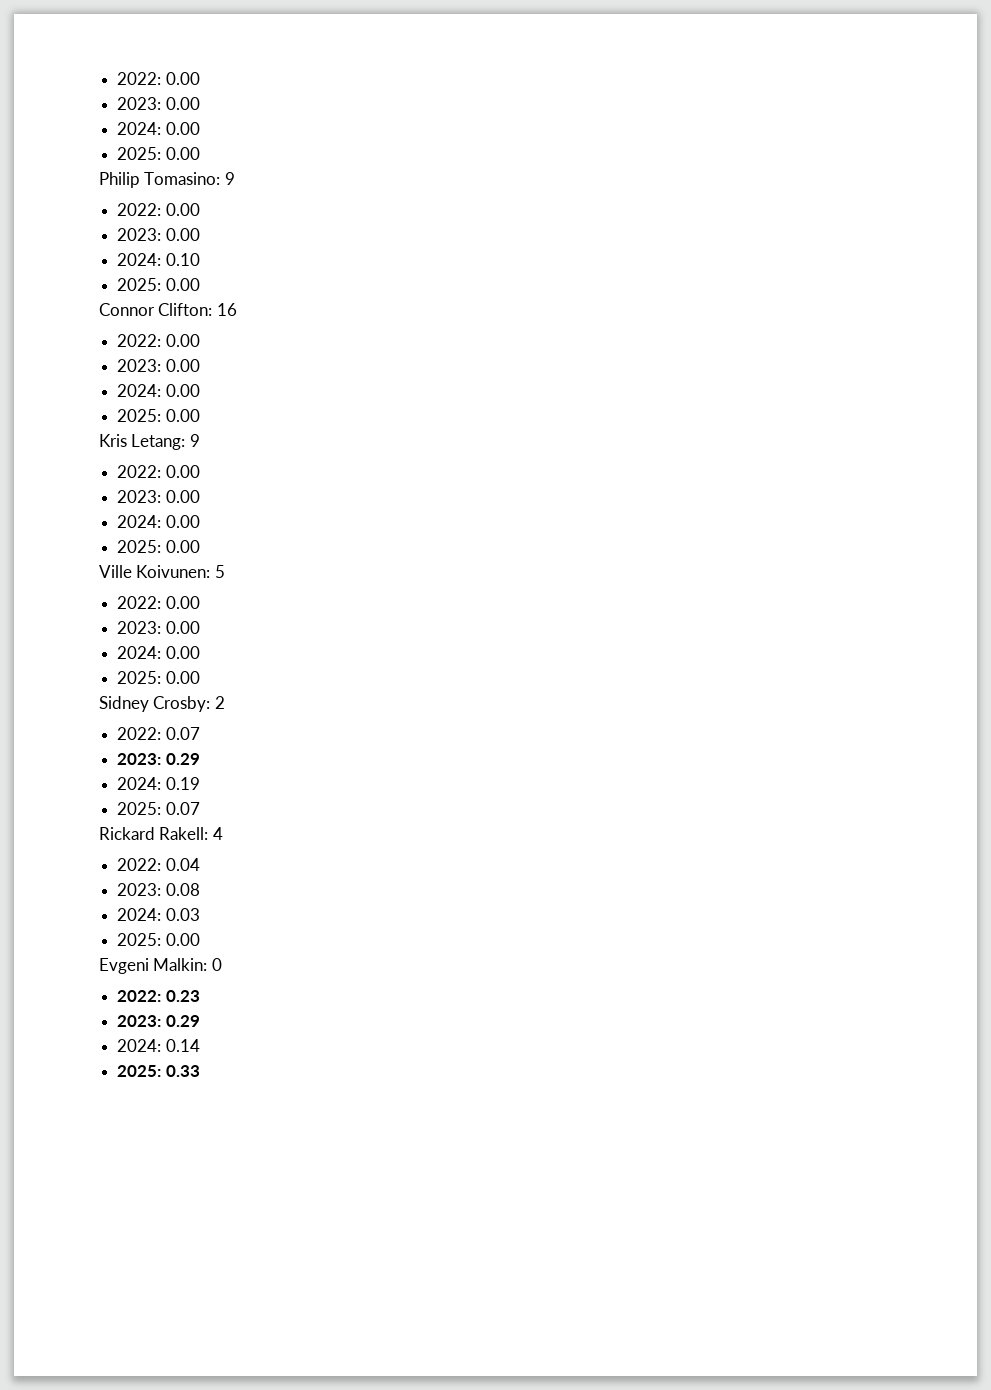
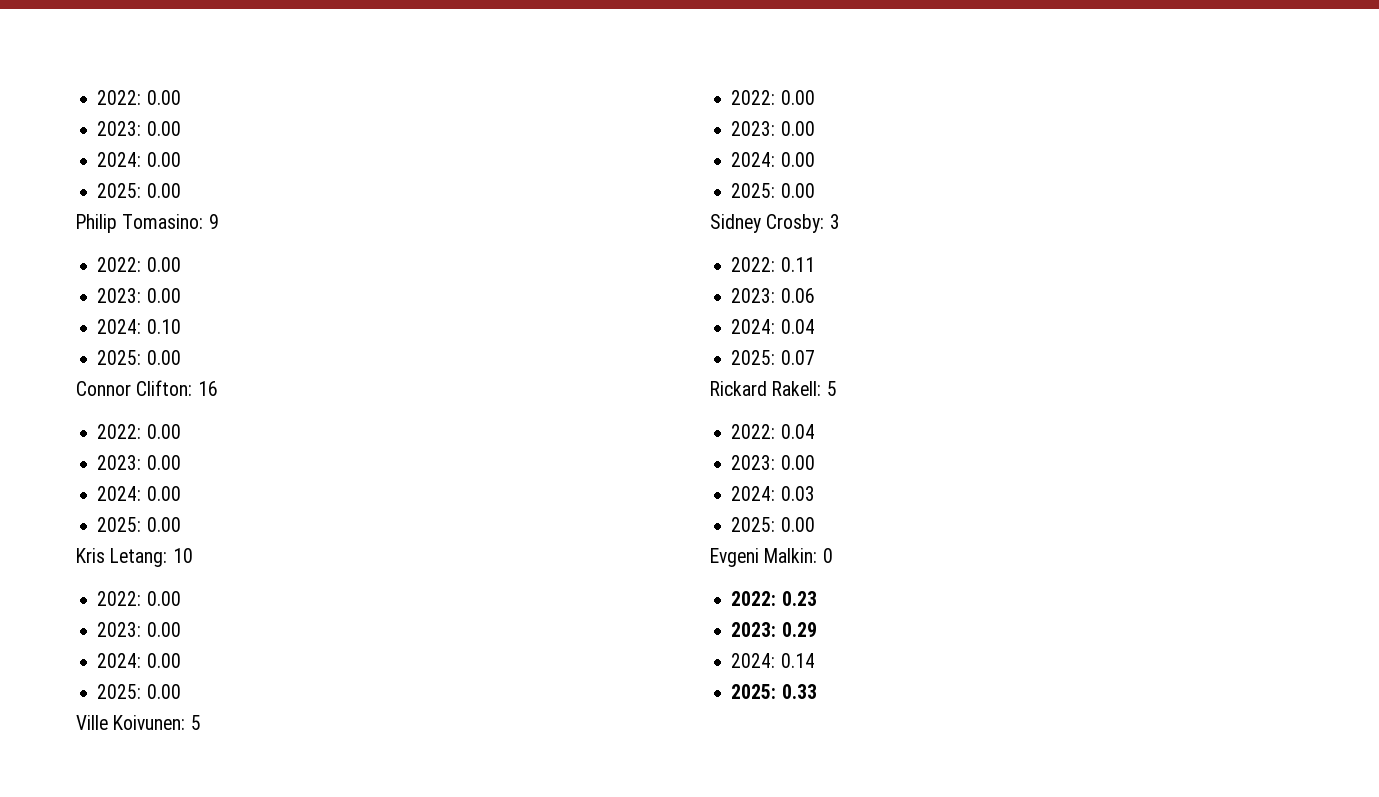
- Kris Letang: 9
+ Kris Letang: 10
- Sidney Crosby: 2
- 2022: 0.07
- 2023: 0.29
- 2024: 0.19
+ Sidney Crosby: 3
+ 2022: 0.11
+ 2023: 0.06
+ 2024: 0.04
- Rickard Rakell: 4
+ Rickard Rakell: 5
  2022: 0.04
- 2023: 0.08
+ 2023: 0.00

